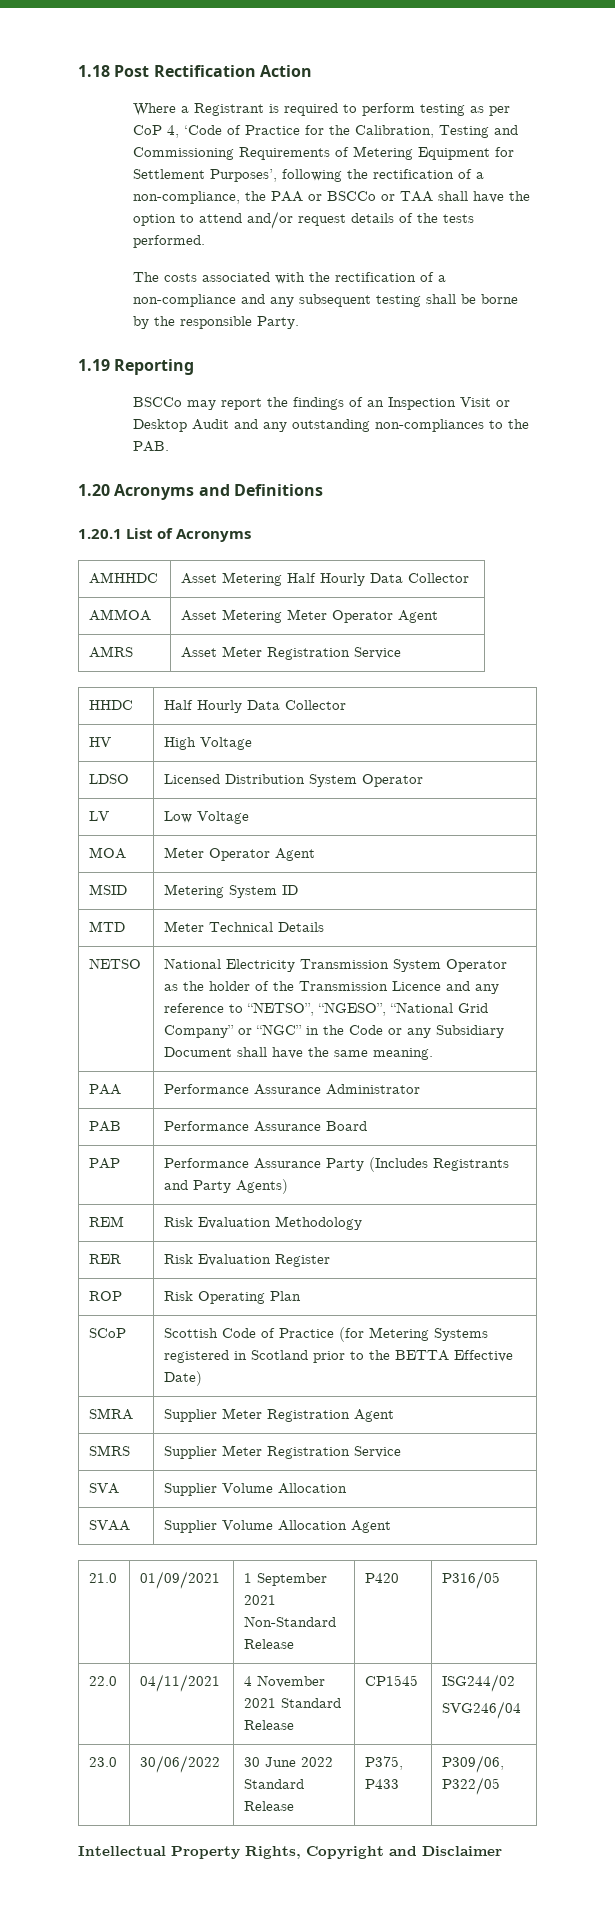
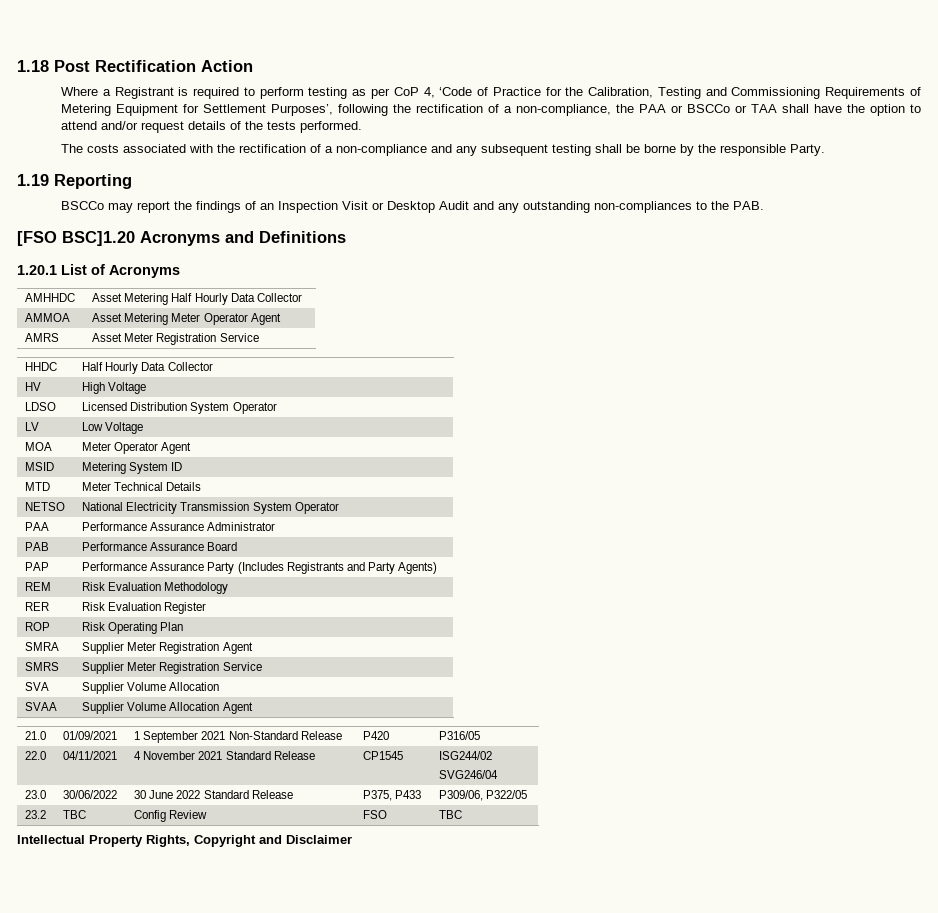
- 1.20 Acronyms and Definitions
+ [FSO BSC]1.20 Acronyms and Definitions
- NETSO | National Electricity Transmission System Operator as the holder of the Transmission Licence and any reference to “NETSO”, “NGESO”, “National Grid Company” or “NGC” in the Code or any Subsidiary Document shall have the same meaning.
+ NETSO | National Electricity Transmission System Operator
- SCoP | Scottish Code of Practice (for Metering Systems registered in Scotland prior to the BETTA Effective Date)
+ 23.2 | TBC | Config Review | FSO | TBC

